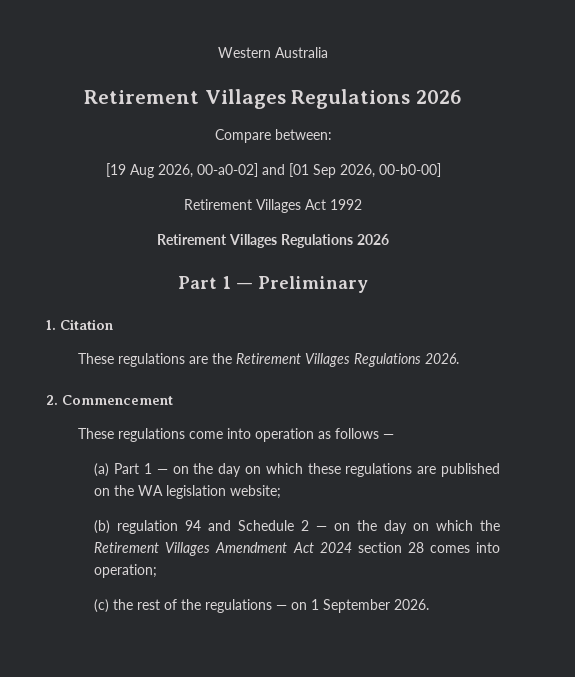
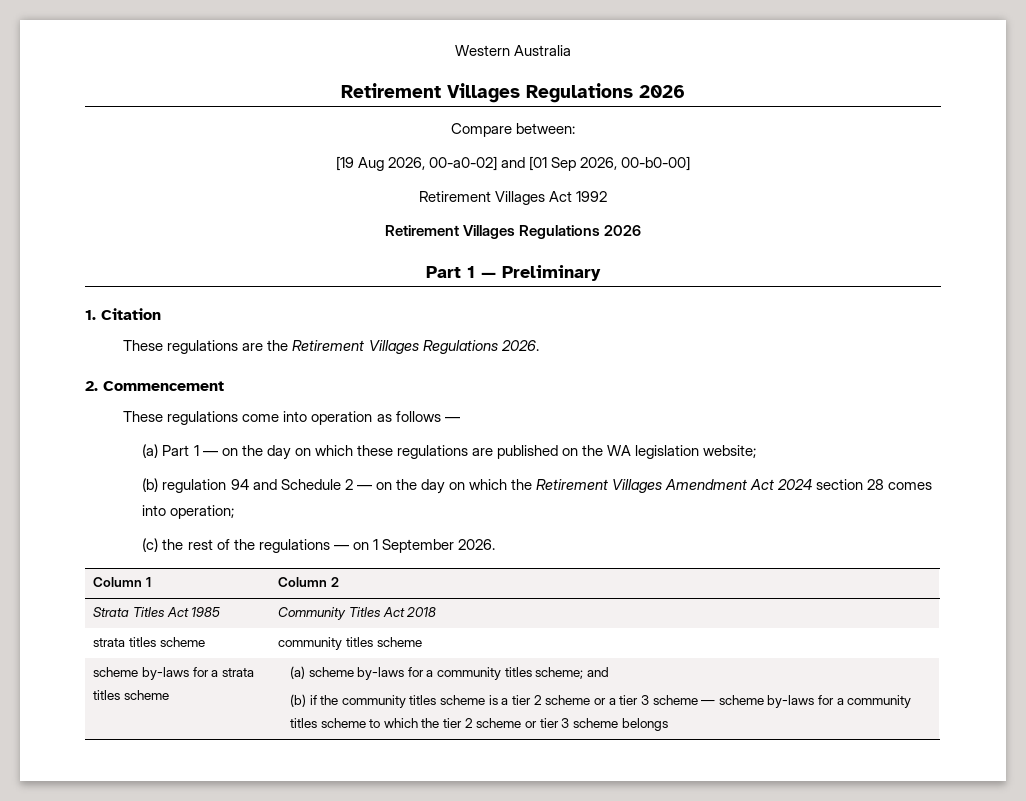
+ Column 1 | Column 2
+ Strata Titles Act 1985 | Community Titles Act 2018
+ strata titles scheme | community titles scheme
+ scheme by-laws for a strata titles scheme | (a) scheme by-laws for a community titles scheme; and
+ (b) if the community titles scheme is a tier 2 scheme or a tier 3 scheme — scheme by-laws for a community titles scheme to which the tier 2 scheme or tier 3 scheme belongs

